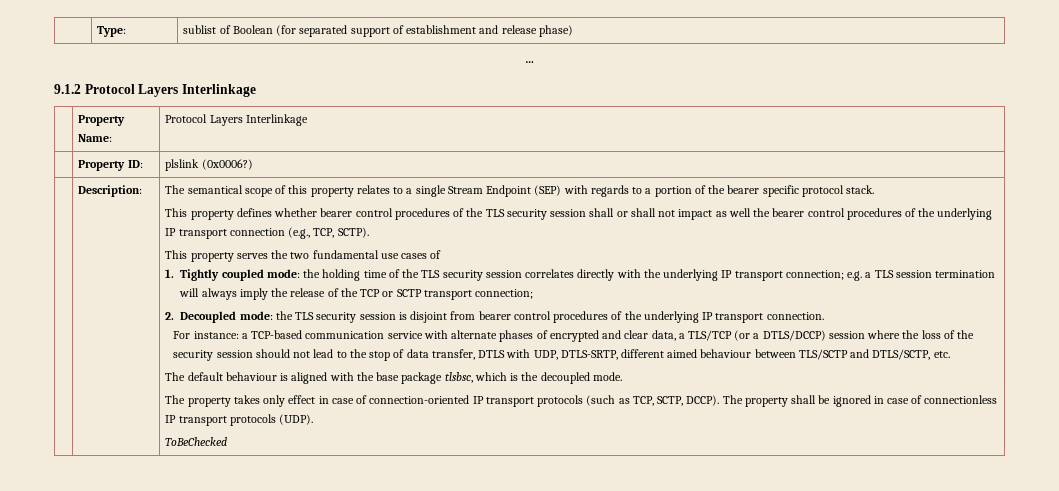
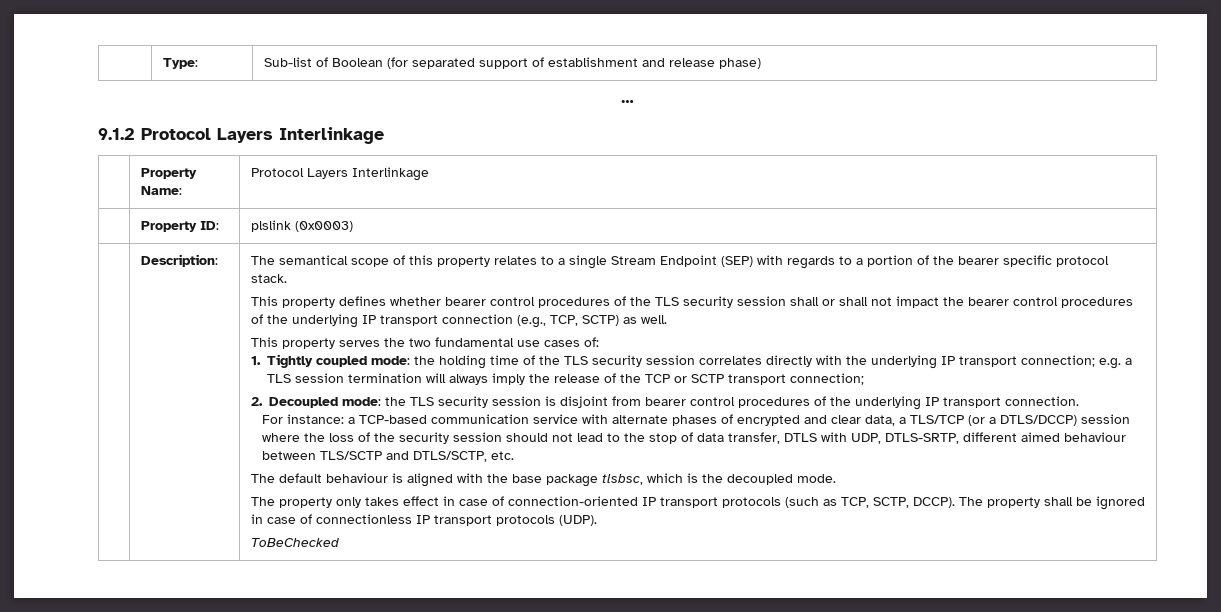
- | Type: | sublist of Boolean (for separated support of establishment and release phase)
+ | Type: | Sub-list of Boolean (for separated support of establishment and release phase)
- | Property ID: | plslink (0x0006?)
+ | Property ID: | plslink (0x0003)
- This property defines whether bearer control procedures of the TLS security session shall or shall not impact as well the bearer control procedures of the underlying IP transport connection (e.g., TCP, SCTP).
+ This property defines whether bearer control procedures of the TLS security session shall or shall not impact the bearer control procedures of the underlying IP transport connection (e.g., TCP, SCTP) as well.
- This property serves the two fundamental use cases of
+ This property serves the two fundamental use cases of:
- The property takes only effect in case of connection-oriented IP transport protocols (such as TCP, SCTP, DCCP).
+ The property only takes effect in case of connection-oriented IP transport protocols (such as TCP, SCTP, DCCP).

